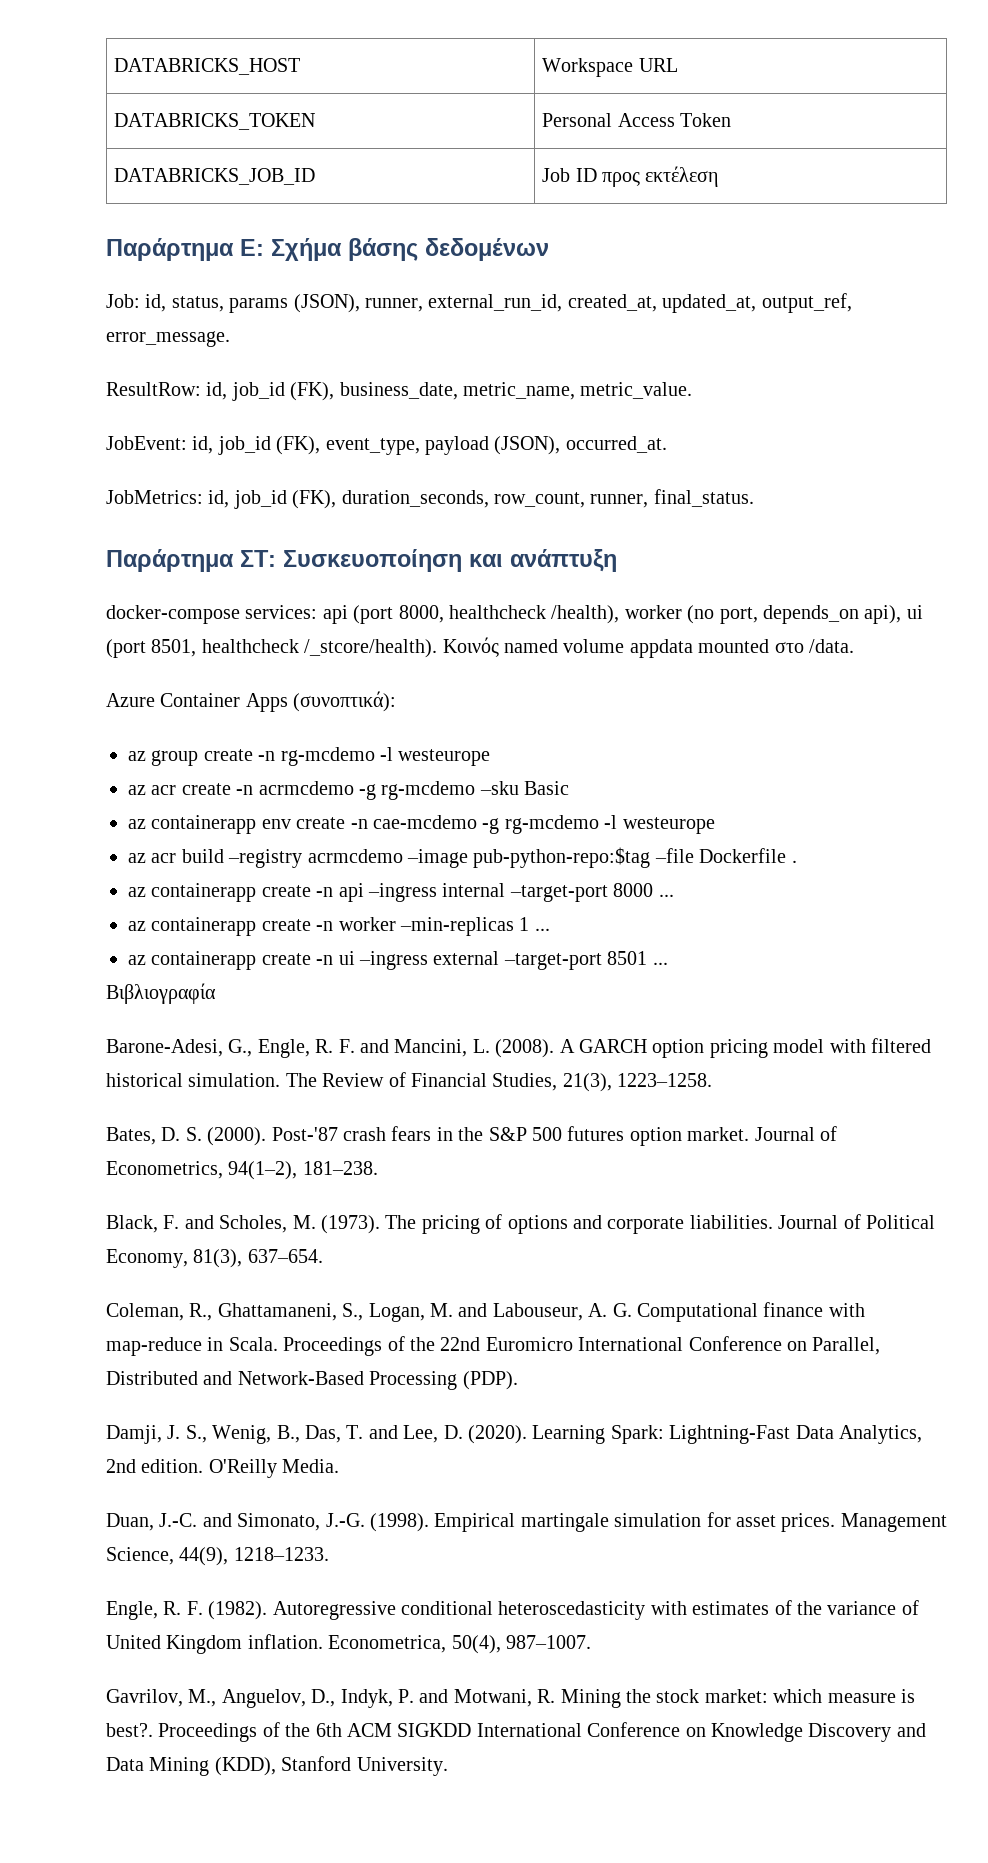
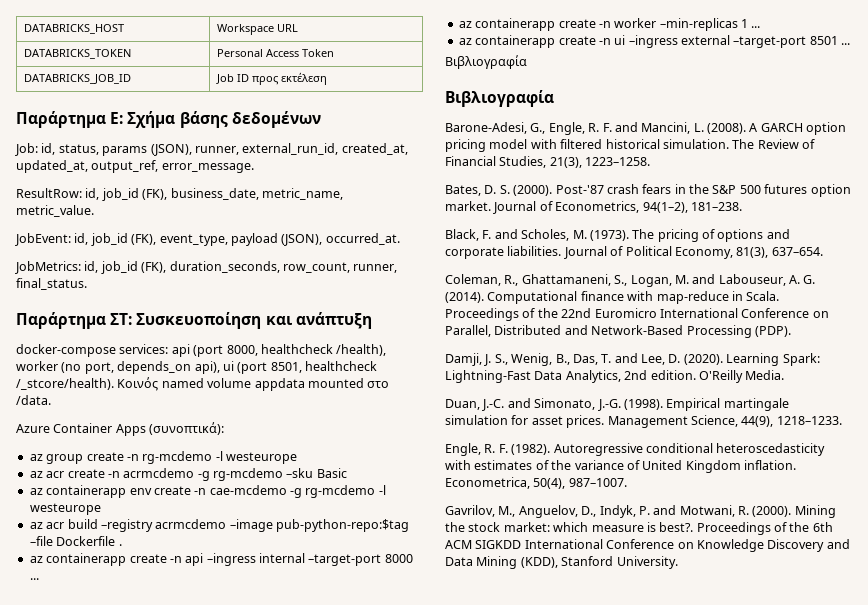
  az containerapp create -n ui –ingress external –target-port 8501 ...
+ Βιβλιογραφία
- Coleman, R., Ghattamaneni, S., Logan, M. and Labouseur, A. G. Computational finance with map-reduce in Scala.
+ Coleman, R., Ghattamaneni, S., Logan, M. and Labouseur, A. G. (2014). Computational finance with map-reduce in Scala.
- Gavrilov, M., Anguelov, D., Indyk, P. and Motwani, R. Mining the stock market: which measure is best?.
+ Gavrilov, M., Anguelov, D., Indyk, P. and Motwani, R. (2000). Mining the stock market: which measure is best?.

